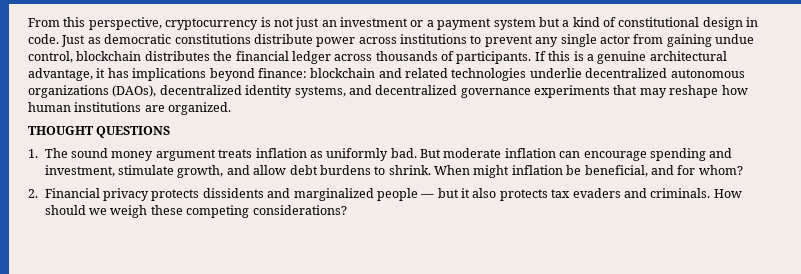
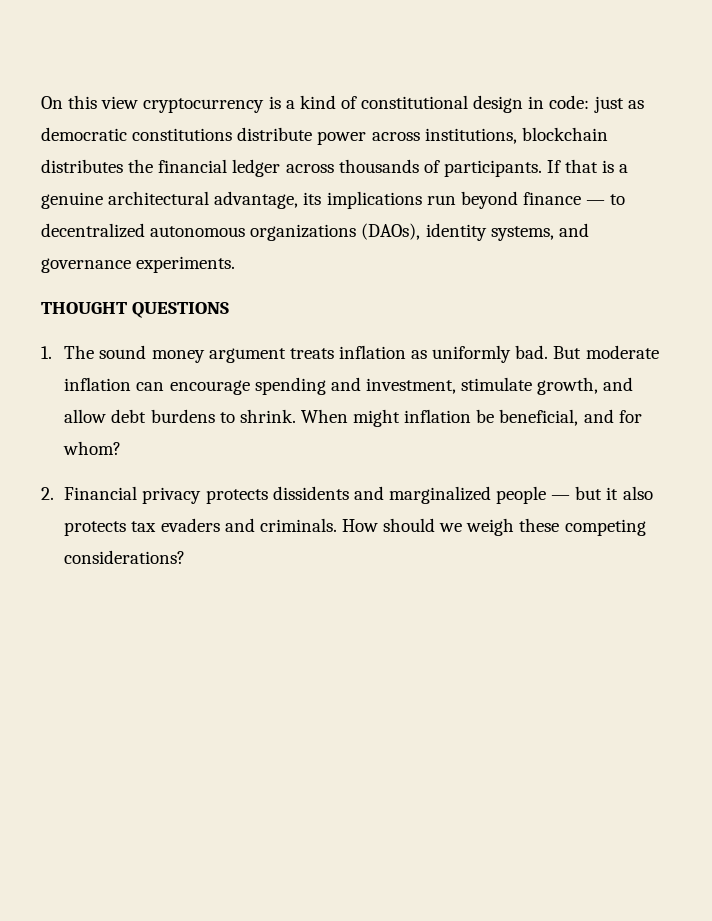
- From this perspective, cryptocurrency is not just an investment or a payment system but a kind of constitutional design in code. Just as democratic constitutions distribute power across institutions to prevent any single actor from gaining undue control, blockchain distributes the financial ledger across thousands of participants.
+ On this view cryptocurrency is a kind of constitutional design in code: just as democratic constitutions distribute power across institutions, blockchain distributes the financial ledger across thousands of participants.
- If this is a genuine architectural advantage, it has implications beyond finance: blockchain and related technologies underlie decentralized autonomous organizations (DAOs), decentralized identity systems, and decentralized governance experiments that may reshape how human institutions are organized.
+ If that is a genuine architectural advantage, its implications run beyond finance — to decentralized autonomous organizations (DAOs), identity systems, and governance experiments.

